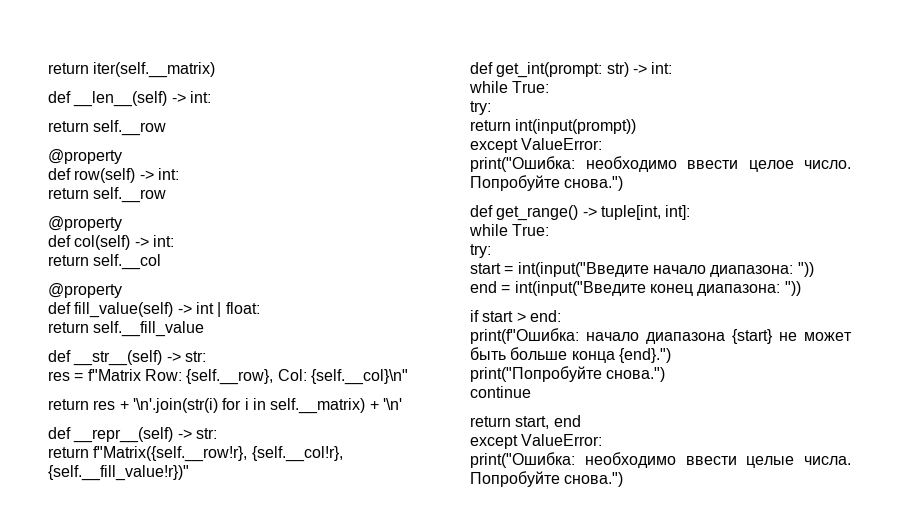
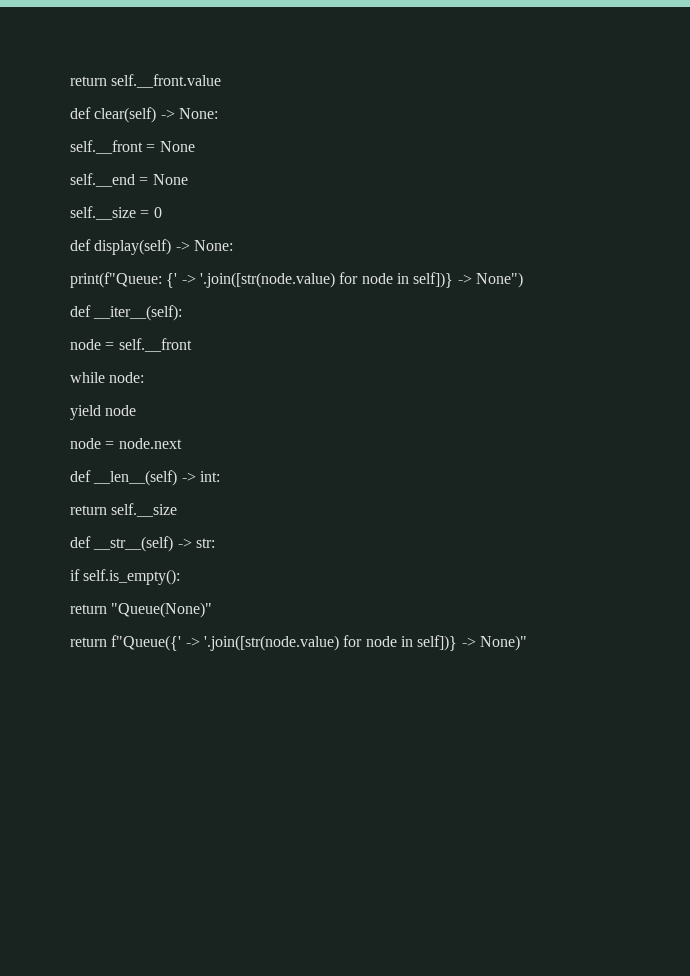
- return iter(self.__matrix)
+ return self.__front.value
+ def clear(self) -> None:
+ self.__front = None
+ self.__end = None
+ self.__size = 0
+ def display(self) -> None:
+ print(f"Queue: {' -> '.join([str(node.value) for node in self])} -> None")
+ def __iter__(self):
+ node = self.__front
+ while node:
+ yield node
+ node = node.next
  def __len__(self) -> int:
- return self.__row
- @property
- def row(self) -> int:
- return self.__row
- @property
- def col(self) -> int:
- return self.__col
- @property
- def fill_value(self) -> int | float:
- return self.__fill_value
+ return self.__size
  def __str__(self) -> str:
- res = f"Matrix Row: {self.__row}, Col: {self.__col}\n"
- return res + '\n'.join(str(i) for i in self.__matrix) + '\n'
- def __repr__(self) -> str:
- return f"Matrix({self.__row!r}, {self.__col!r}, {self.__fill_value!r})"
- def get_int(prompt: str) -> int:
- while True:
- try:
- return int(input(prompt))
- except ValueError:
- print("Ошибка: необходимо ввести целое число. Попробуйте снова.")
- def get_range() -> tuple[int, int]:
- while True:
- try:
- start = int(input("Введите начало диапазона: "))
- end = int(input("Введите конец диапазона: "))
- if start > end:
- print(f"Ошибка: начало диапазона {start} не может быть больше конца {end}.")
- print("Попробуйте снова.")
- continue
- return start, end
- except ValueError:
- print("Ошибка: необходимо ввести целые числа. Попробуйте снова.")
+ if self.is_empty():
+ return "Queue(None)"
+ return f"Queue({' -> '.join([str(node.value) for node in self])} -> None)"

